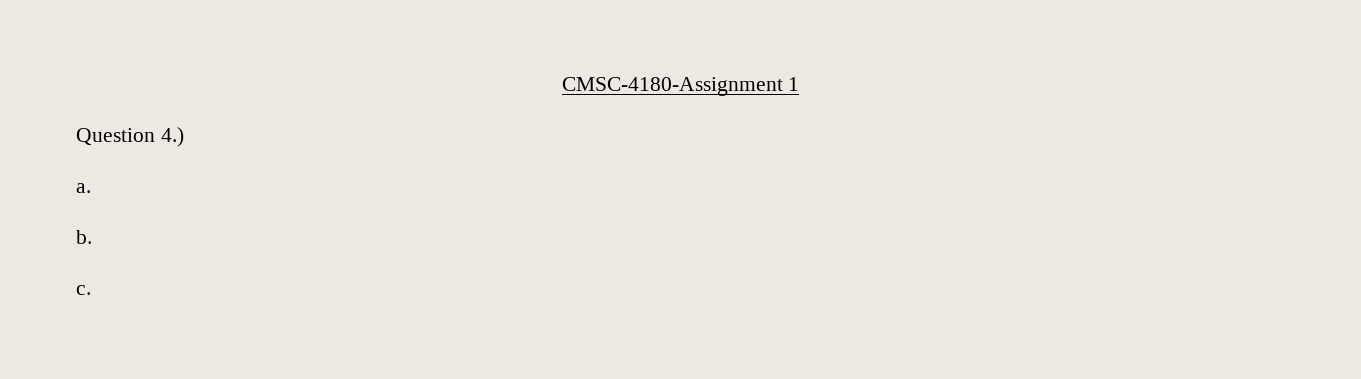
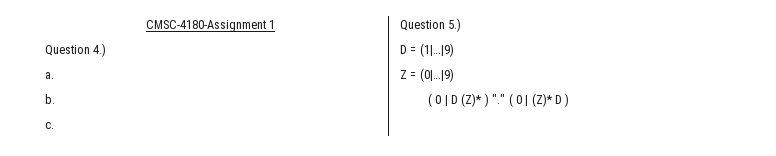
+ Question 5.)
+ D = (1|…|9)
+ Z = (0|…|9)
+ ( 0 | D (Z)* ) "." ( 0 | (Z)* D )

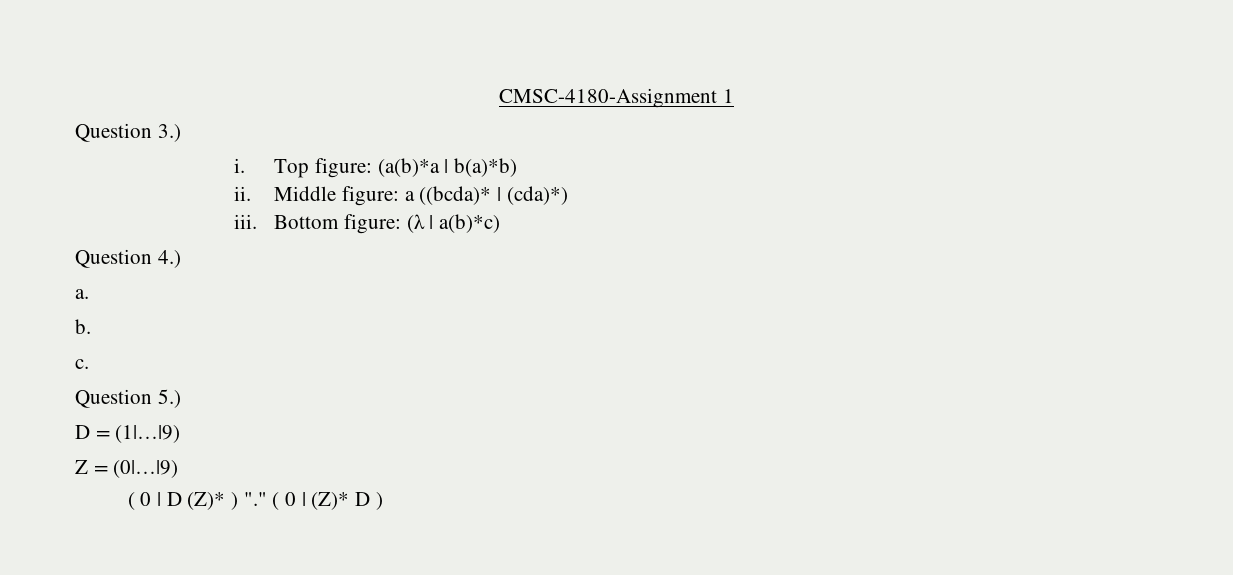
+ Question 3.)
+ i. Top figure: (a(b)*a | b(a)*b)
+ ii. Middle figure: a ((bcda)* | (cda)*)
+ iii. Bottom figure: (λ | a(b)*c)

